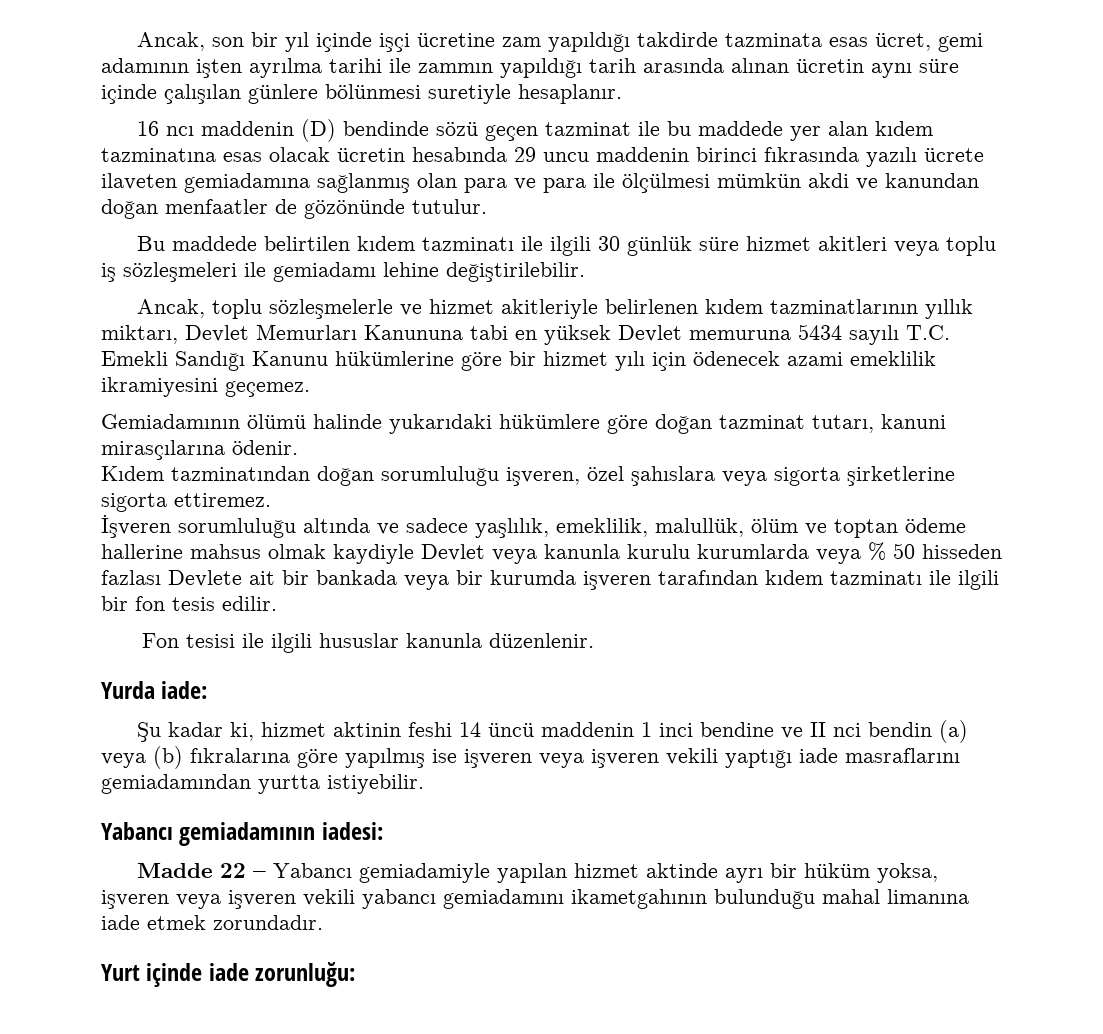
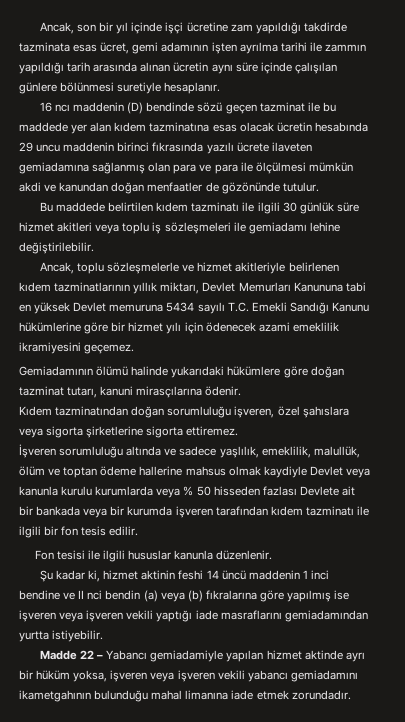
- Yurda iade:
- Yabancı gemiadamının iadesi:
- Yurt içinde iade zorunluğu:

